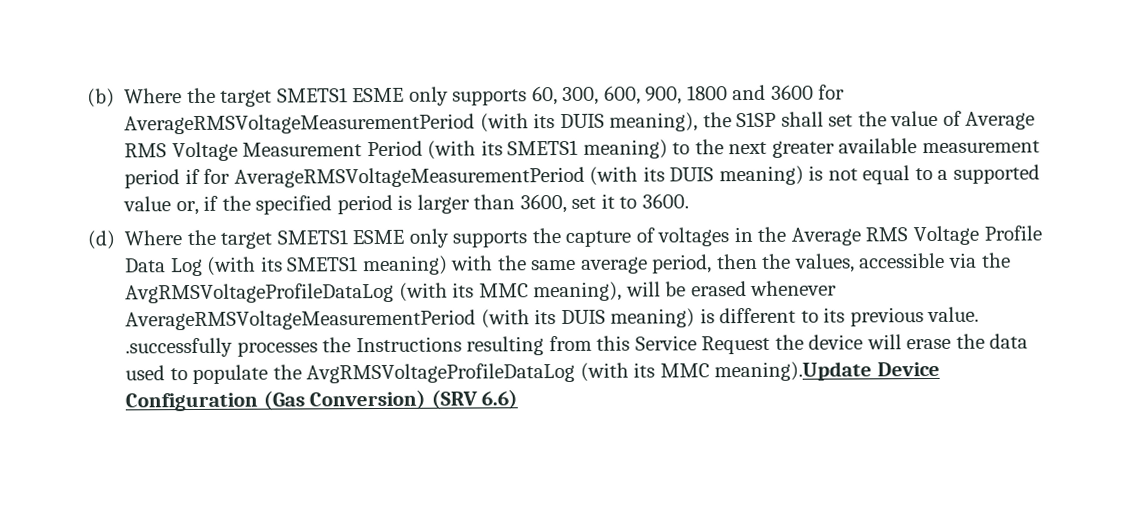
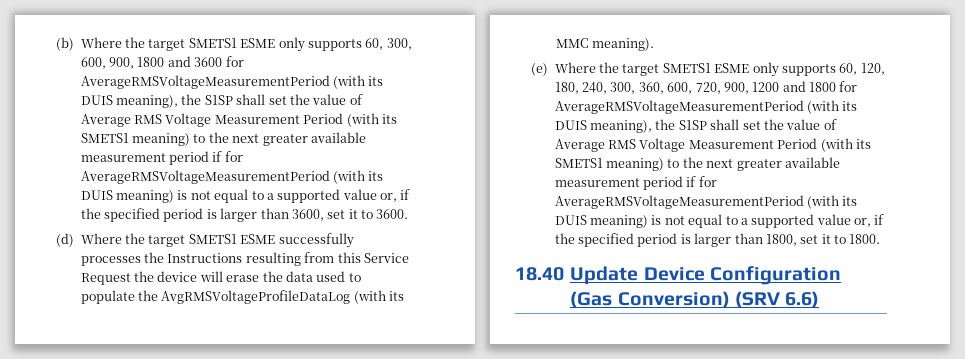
- (d) Where the target SMETS1 ESME only supports the capture of voltages in the Average RMS Voltage Profile Data Log (with its SMETS1 meaning) with the same average period, then the values, accessible via the AvgRMSVoltageProfileDataLog (with its MMC meaning), will be erased whenever AverageRMSVoltageMeasurementPeriod (with its DUIS meaning) is different to its previous value. .successfully processes the Instructions resulting from this Service Request the device will erase the data used to populate the AvgRMSVoltageProfileDataLog (with its MMC meaning).Update Device Configuration (Gas Conversion) (SRV 6.6)
+ (d) Where the target SMETS1 ESME successfully processes the Instructions resulting from this Service Request the device will erase the data used to populate the AvgRMSVoltageProfileDataLog (with its MMC meaning).
+ (e) Where the target SMETS1 ESME only supports 60, 120, 180, 240, 300, 360, 600, 720, 900, 1200 and 1800 for AverageRMSVoltageMeasurementPeriod (with its DUIS meaning), the S1SP shall set the value of Average RMS Voltage Measurement Period (with its SMETS1 meaning) to the next greater available measurement period if for AverageRMSVoltageMeasurementPeriod (with its DUIS meaning) is not equal to a supported value or, if the specified period is larger than 1800, set it to 1800.
+ 18.40 Update Device Configuration (Gas Conversion) (SRV 6.6)

